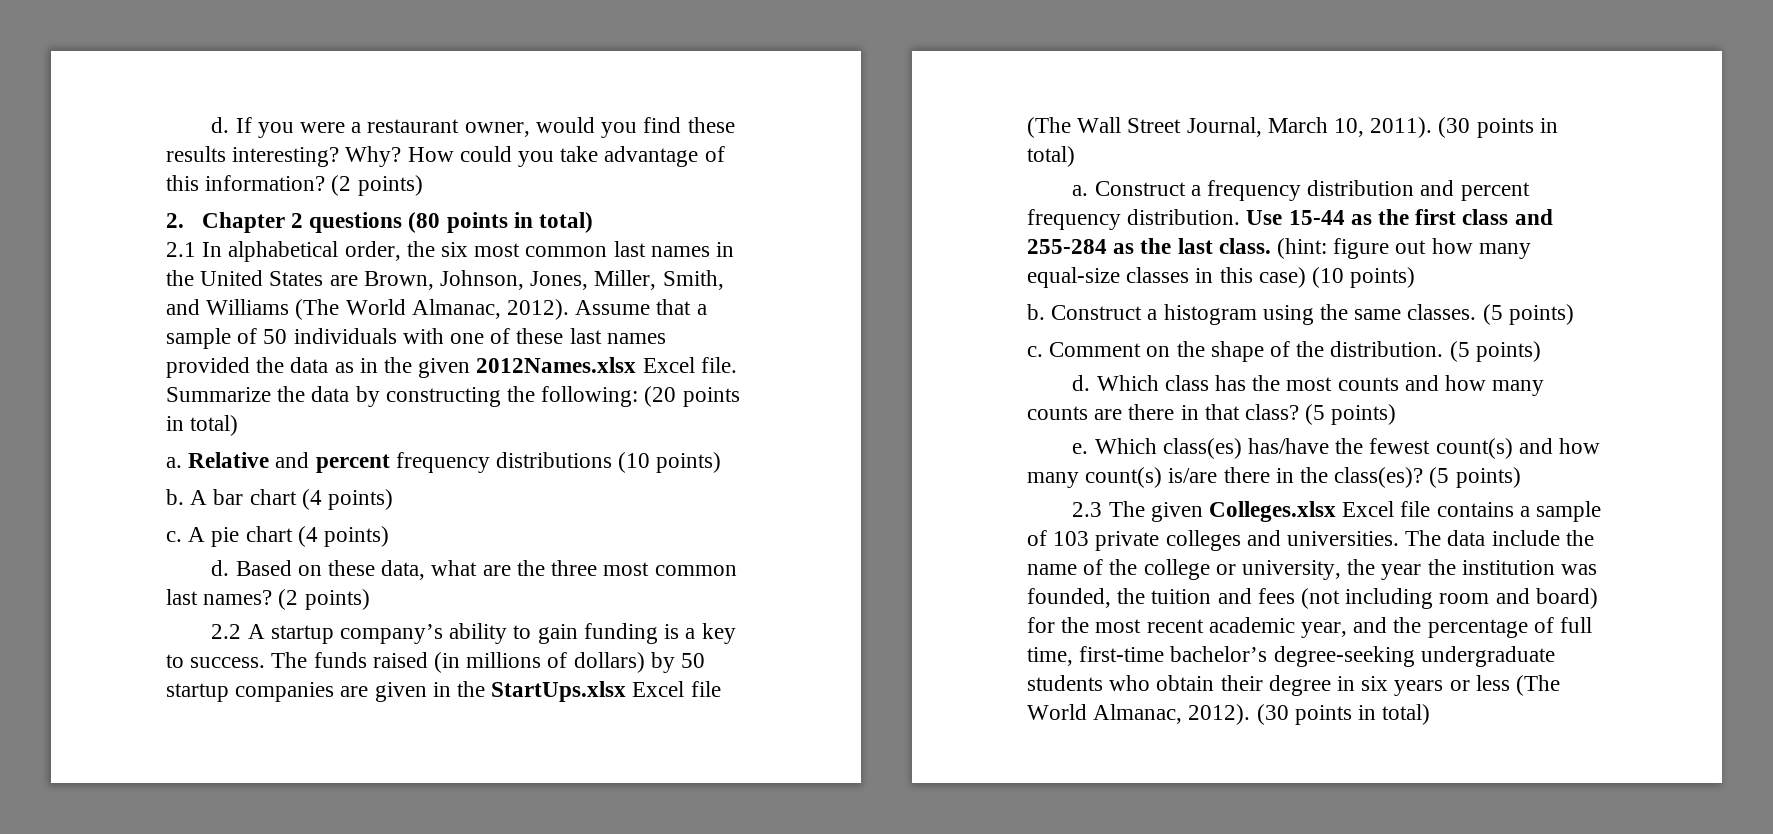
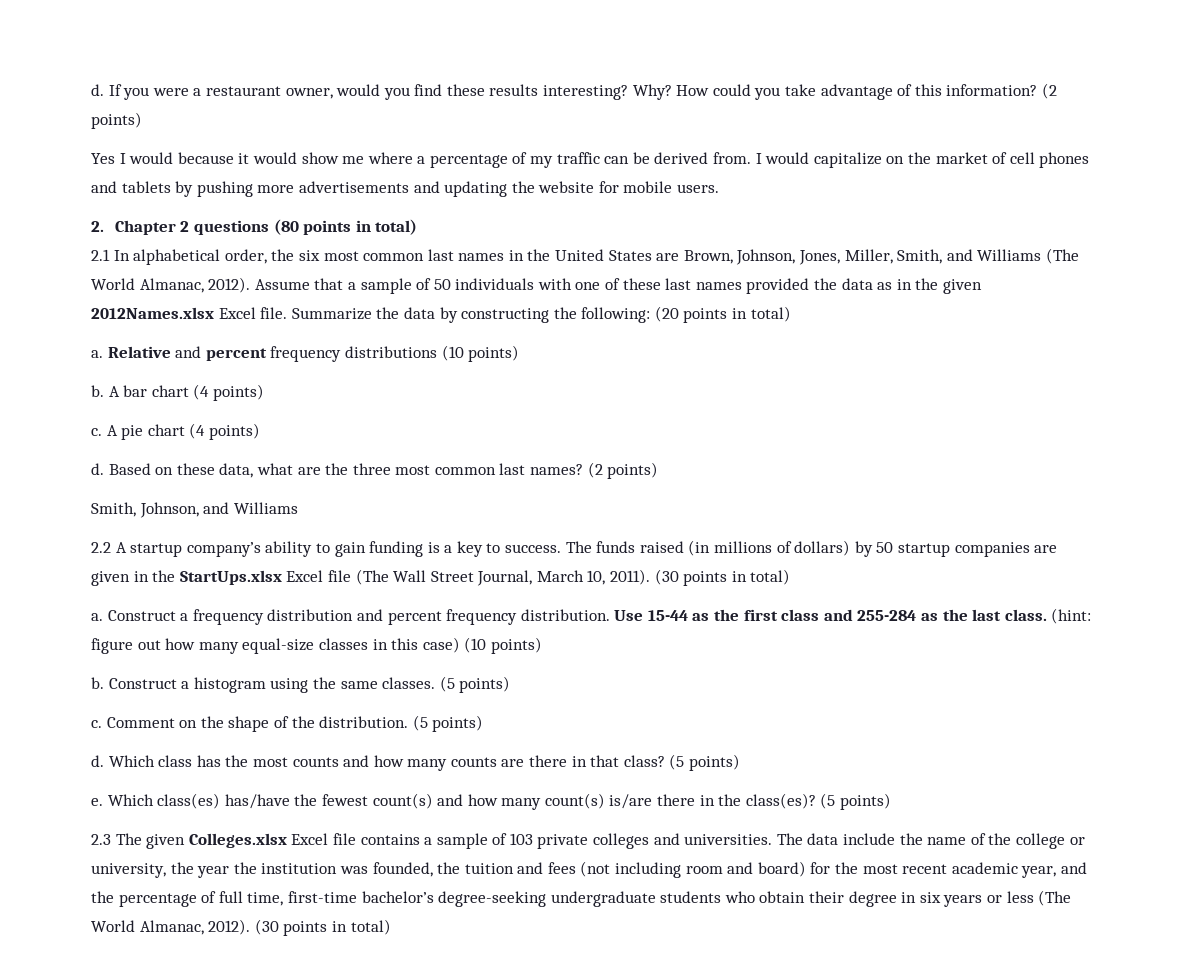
+ Yes I would because it would show me where a percentage of my traffic can be derived from. I would capitalize on the market of cell phones and tablets by pushing more advertisements and updating the website for mobile users.
+ Smith, Johnson, and Williams

